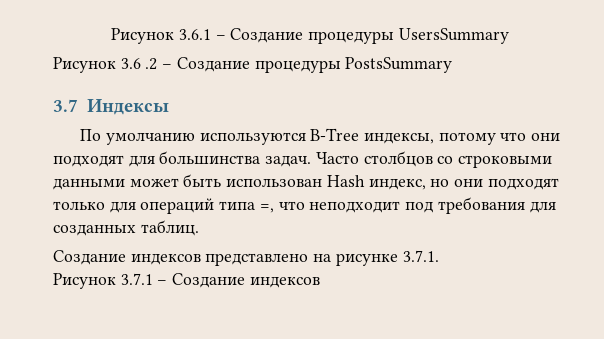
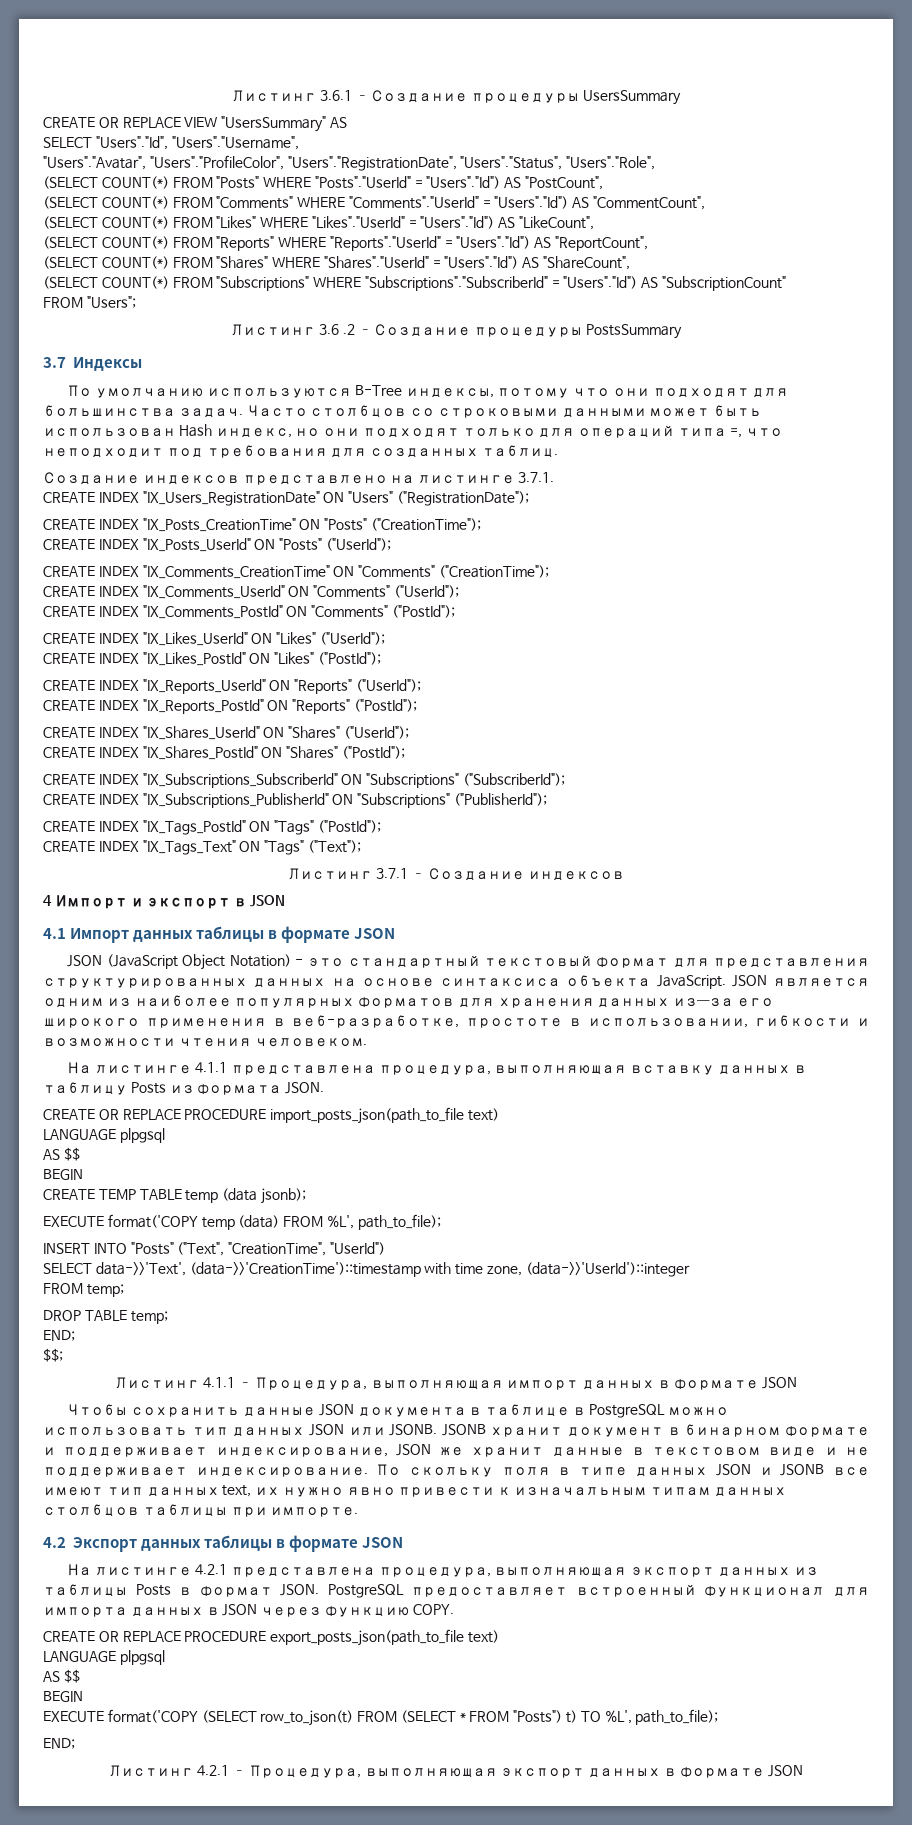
- Рисунок 3.6.1 – Создание процедуры UsersSummary
+ Листинг 3.6.1 – Создание процедуры UsersSummary
- Рисунок 3.6 .2 – Создание процедуры PostsSummary
+ CREATE OR REPLACE VIEW "UsersSummary" AS
+ SELECT "Users"."Id", "Users"."Username",
+ "Users"."Avatar", "Users"."ProfileColor", "Users"."RegistrationDate", "Users"."Status", "Users"."Role",
+ (SELECT COUNT(*) FROM "Posts" WHERE "Posts"."UserId" = "Users"."Id") AS "PostCount",
+ (SELECT COUNT(*) FROM "Comments" WHERE "Comments"."UserId" = "Users"."Id") AS "CommentCount",
+ (SELECT COUNT(*) FROM "Likes" WHERE "Likes"."UserId" = "Users"."Id") AS "LikeCount",
+ (SELECT COUNT(*) FROM "Reports" WHERE "Reports"."UserId" = "Users"."Id") AS "ReportCount",
+ (SELECT COUNT(*) FROM "Shares" WHERE "Shares"."UserId" = "Users"."Id") AS "ShareCount",
+ (SELECT COUNT(*) FROM "Subscriptions" WHERE "Subscriptions"."SubscriberId" = "Users"."Id") AS "SubscriptionCount"
+ FROM "Users";
+ Листинг 3.6 .2 – Создание процедуры PostsSummary
- Создание индексов представлено на рисунке 3.7.1.
+ Создание индексов представлено на листинге 3.7.1.
- Рисунок 3.7.1 – Создание индексов
+ CREATE INDEX "IX_Users_RegistrationDate" ON "Users" ("RegistrationDate");
+ CREATE INDEX "IX_Posts_CreationTime" ON "Posts" ("CreationTime");
+ CREATE INDEX "IX_Posts_UserId" ON "Posts" ("UserId");
+ CREATE INDEX "IX_Comments_CreationTime" ON "Comments" ("CreationTime");
+ CREATE INDEX "IX_Comments_UserId" ON "Comments" ("UserId");
+ CREATE INDEX "IX_Comments_PostId" ON "Comments" ("PostId");
+ CREATE INDEX "IX_Likes_UserId" ON "Likes" ("UserId");
+ CREATE INDEX "IX_Likes_PostId" ON "Likes" ("PostId");
+ CREATE INDEX "IX_Reports_UserId" ON "Reports" ("UserId");
+ CREATE INDEX "IX_Reports_PostId" ON "Reports" ("PostId");
+ CREATE INDEX "IX_Shares_UserId" ON "Shares" ("UserId");
+ CREATE INDEX "IX_Shares_PostId" ON "Shares" ("PostId");
+ CREATE INDEX "IX_Subscriptions_SubscriberId" ON "Subscriptions" ("SubscriberId");
+ CREATE INDEX "IX_Subscriptions_PublisherId" ON "Subscriptions" ("PublisherId");
+ CREATE INDEX "IX_Tags_PostId" ON "Tags" ("PostId");
+ CREATE INDEX "IX_Tags_Text" ON "Tags" ("Text");
+ Листинг 3.7.1 – Создание индексов
+ 4 Импорт и экспорт в JSON
+ 4.1 Импорт данных таблицы в формате JSON
+ JSON (JavaScript Object Notation) - это стандартный текстовый формат для представления структурированных данных на основе синтаксиса объекта JavaScript. JSON является одним из наиболее популярных форматов для хранения данных из—за его широкого применения в веб-разработке, простоте в использовании, гибкости и возможности чтения человеком.
+ На листинге 4.1.1 представлена процедура, выполняющая вставку данных в таблицу Posts из формата JSON.
+ CREATE OR REPLACE PROCEDURE import_posts_json(path_to_file text)
+ LANGUAGE plpgsql
+ AS $$
+ BEGIN
+ CREATE TEMP TABLE temp (data jsonb);
+ EXECUTE format('COPY temp (data) FROM %L', path_to_file);
+ INSERT INTO "Posts" ("Text", "CreationTime", "UserId")
+ SELECT data->>'Text', (data->>'CreationTime')::timestamp with time zone, (data->>'UserId')::integer
+ FROM temp;
+ DROP TABLE temp;
+ END;
+ $$;
+ Листинг 4.1.1 – Процедура, выполняющая импорт данных в формате JSON
+ Чтобы сохранить данные JSON документа в таблице в PostgreSQL можно использовать тип данных JSON или JSONB. JSONB хранит документ в бинарном формате и поддерживает индексирование, JSON же хранит данные в текстовом виде и не поддерживает индексирование. По скольку поля в типе данных JSON и JSONB все имеют тип данных text, их нужно явно привести к изначальным типам данных столбцов таблицы при импорте.
+ 4.2 Экспорт данных таблицы в формате JSON
+ На листинге 4.2.1 представлена процедура, выполняющая экспорт данных из таблицы Posts в формат JSON. PostgreSQL предоставляет встроенный функционал для импорта данных в JSON через функцию COPY.
+ CREATE OR REPLACE PROCEDURE export_posts_json(path_to_file text)
+ LANGUAGE plpgsql
+ AS $$
+ BEGIN
+ EXECUTE format('COPY (SELECT row_to_json(t) FROM (SELECT * FROM "Posts") t) TO %L', path_to_file);
+ END;
+ Листинг 4.2.1 – Процедура, выполняющая экспорт данных в формате JSON

